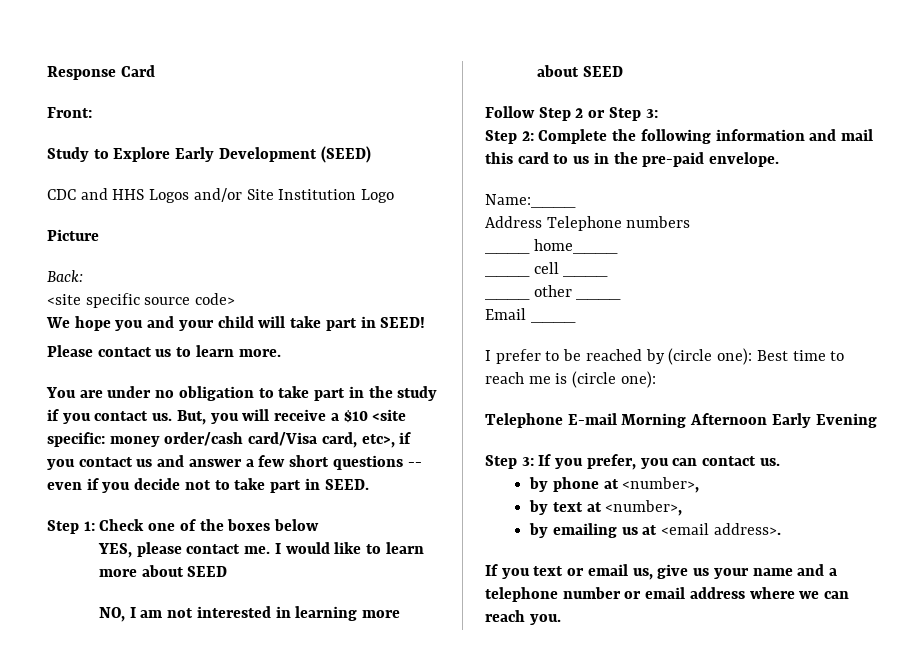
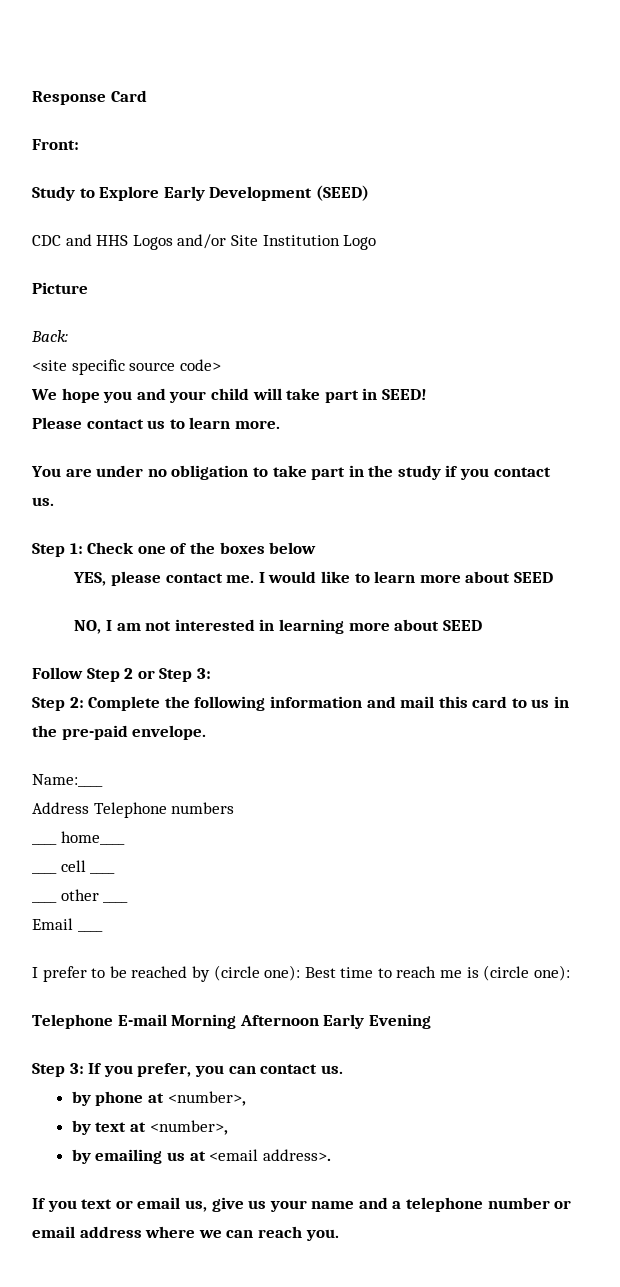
- But, you will receive a $10 <site specific: money order/cash card/Visa card, etc>, if you contact us and answer a few short questions -- even if you decide not to take part in SEED.

